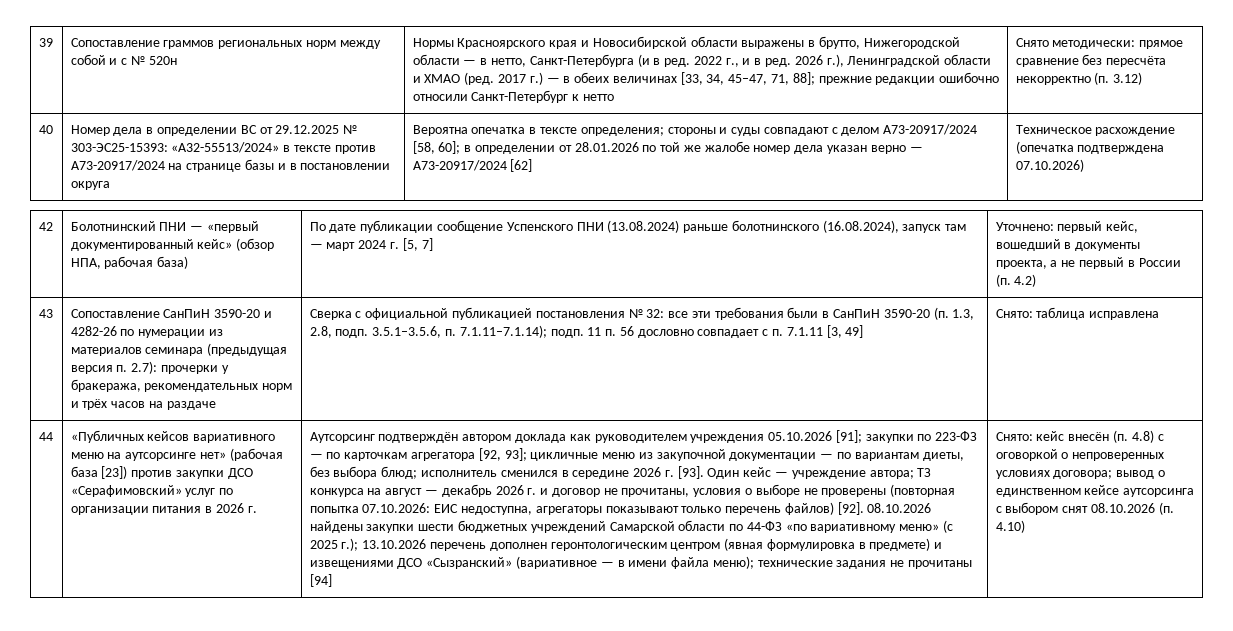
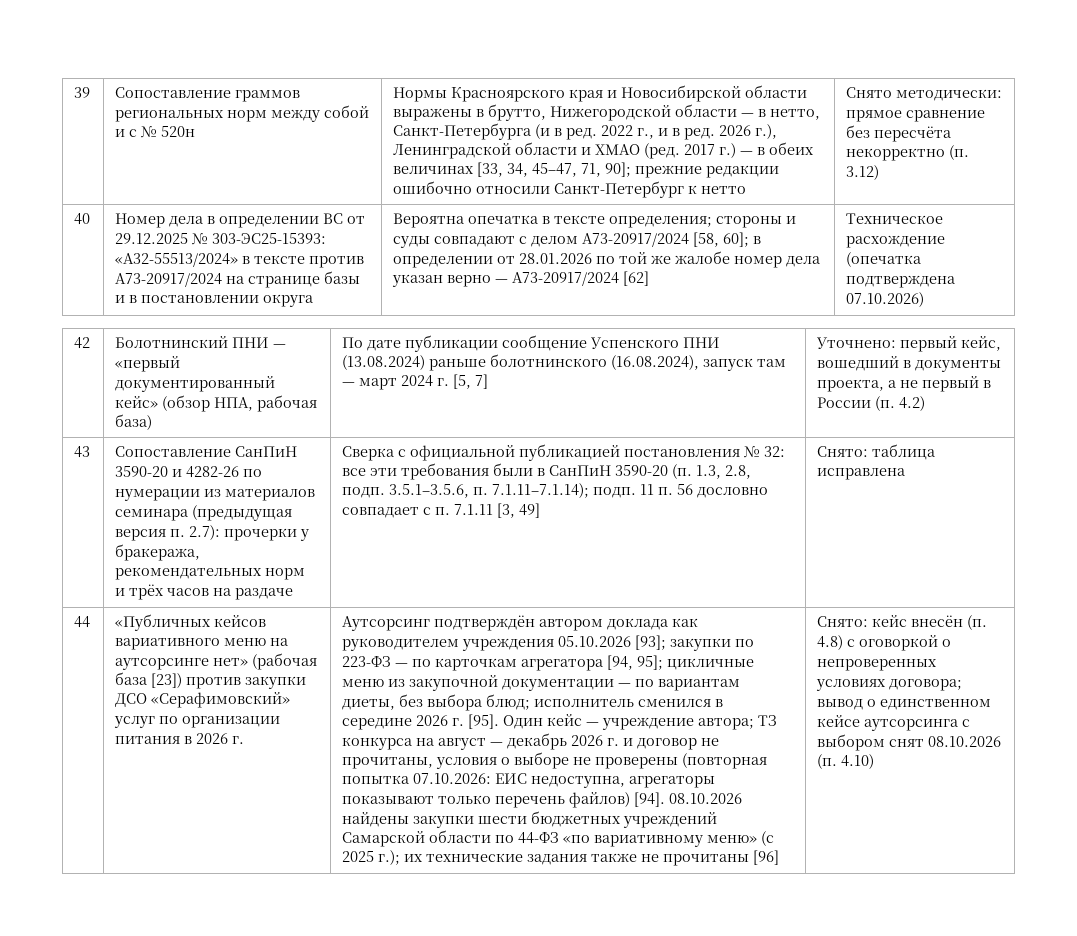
- 2017 г.) — в обеих величинах [33, 34, 45–47, 71, 88]; прежние редакции ошибочно относили Санкт-Петербург к нетто
+ 2017 г.) — в обеих величинах [33, 34, 45–47, 71, 90]; прежние редакции ошибочно относили Санкт-Петербург к нетто
- Аутсорсинг подтверждён автором доклада как руководителем учреждения 05.10.2026 [91]; закупки по 223-ФЗ — по карточкам агрегатора [92, 93]; цикличные меню из закупочной документации — по вариантам диеты, без выбора блюд; исполнитель сменился в середине 2026 г. [93].
+ Аутсорсинг подтверждён автором доклада как руководителем учреждения 05.10.2026 [93]; закупки по 223-ФЗ — по карточкам агрегатора [94, 95]; цикличные меню из закупочной документации — по вариантам диеты, без выбора блюд; исполнитель сменился в середине 2026 г. [95].
- Один кейс — учреждение автора; ТЗ конкурса на август — декабрь 2026 г. и договор не прочитаны, условия о выборе не проверены (повторная попытка 07.10.2026: ЕИС недоступна, агрегаторы показывают только перечень файлов) [92].
+ Один кейс — учреждение автора; ТЗ конкурса на август — декабрь 2026 г. и договор не прочитаны, условия о выборе не проверены (повторная попытка 07.10.2026: ЕИС недоступна, агрегаторы показывают только перечень файлов) [94].
- 08.10.2026 найдены закупки шести бюджетных учреждений Самарской области по 44-ФЗ «по вариативному меню» (с 2025 г.); 13.10.2026 перечень дополнен геронтологическим центром (явная формулировка в предмете) и извещениями ДСО «Сызранский» (вариативное — в имени файла меню); технические задания не прочитаны [94]
+ 08.10.2026 найдены закупки шести бюджетных учреждений Самарской области по 44-ФЗ «по вариативному меню» (с 2025 г.); их технические задания также не прочитаны [96]

